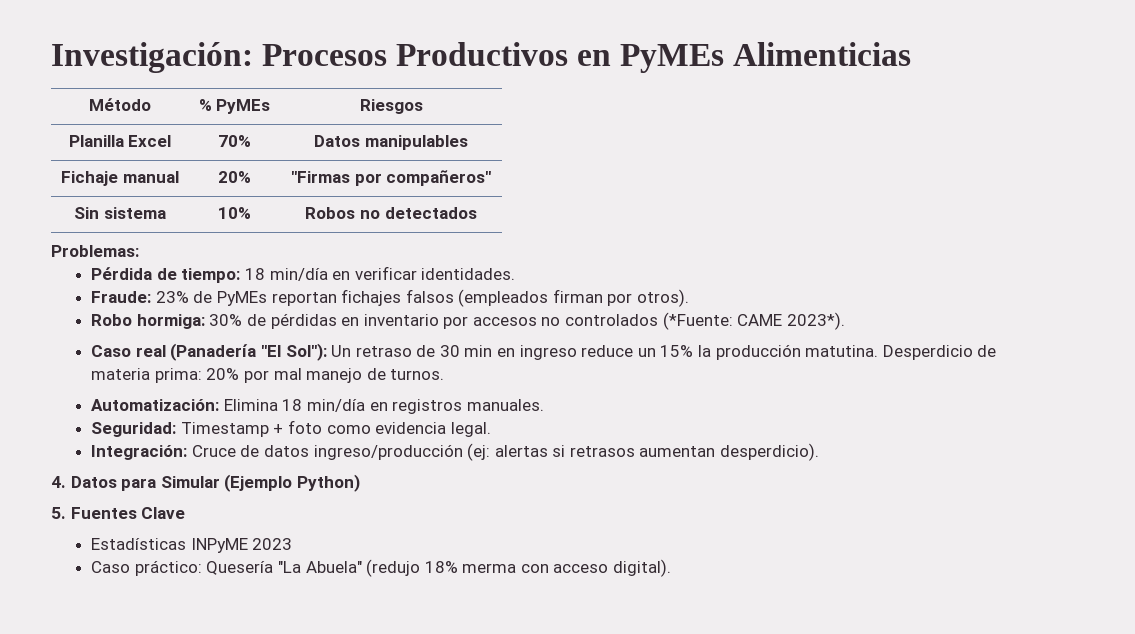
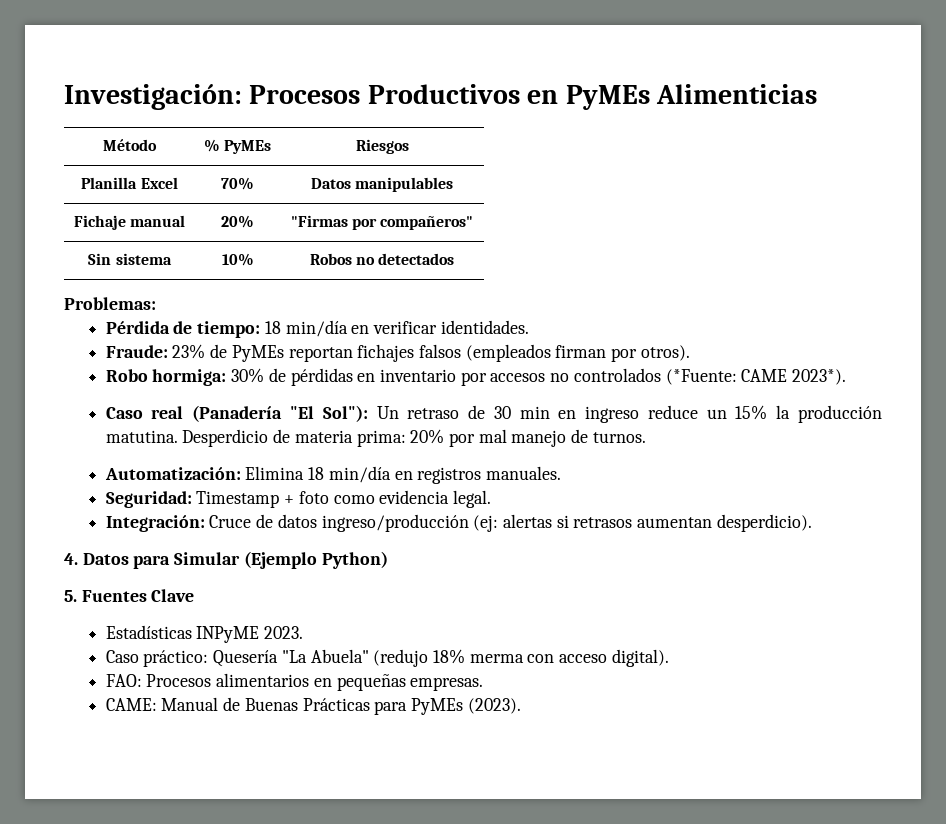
- Estadísticas INPyME 2023
+ Estadísticas INPyME 2023.
+ FAO: Procesos alimentarios en pequeñas empresas.
+ CAME: Manual de Buenas Prácticas para PyMEs (2023).

